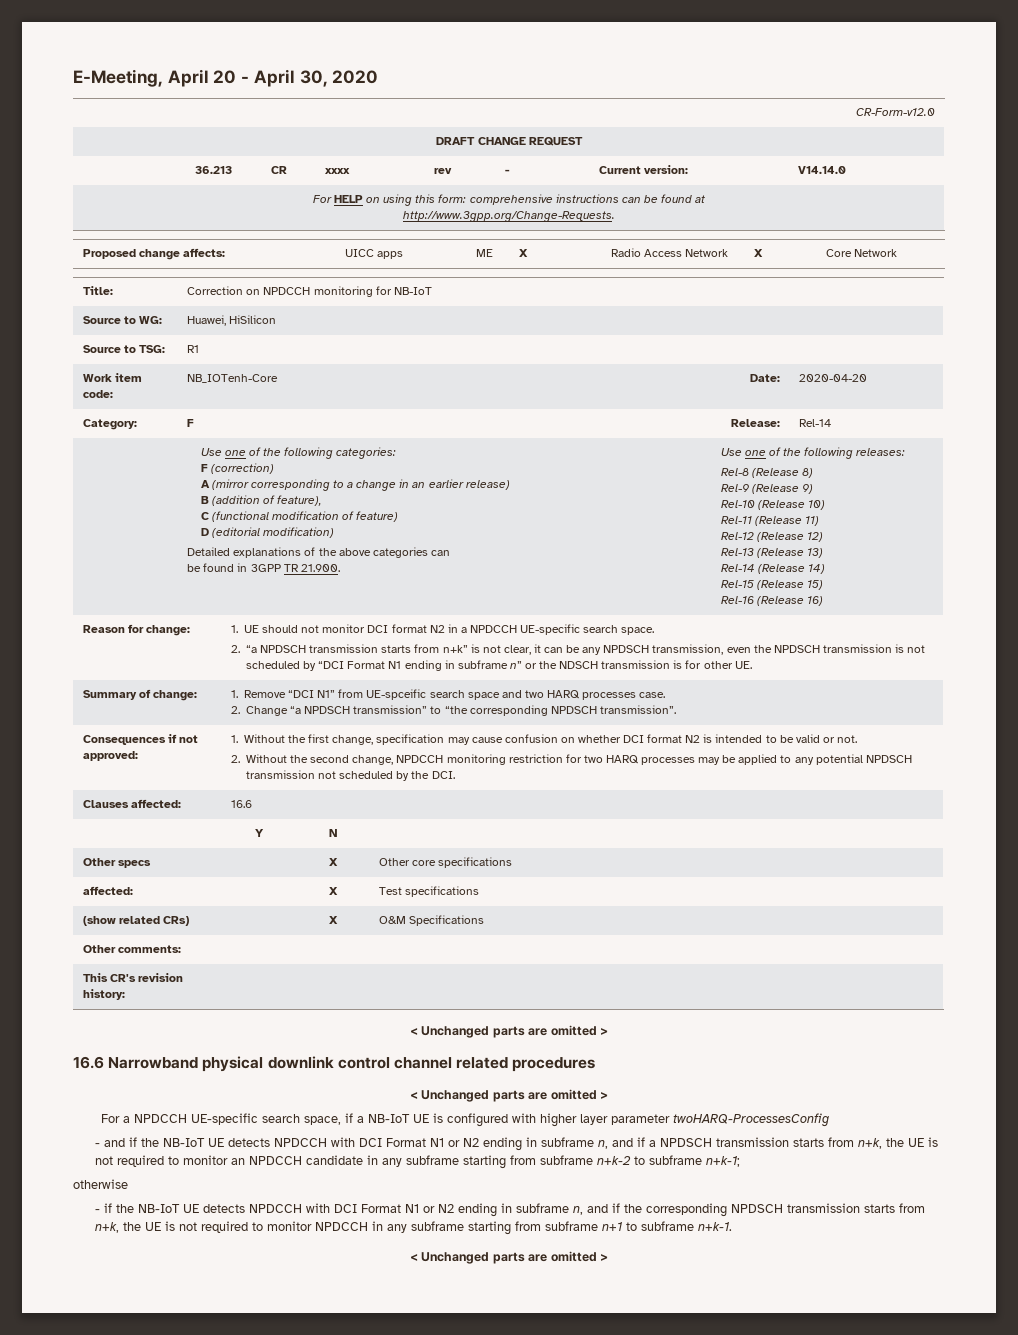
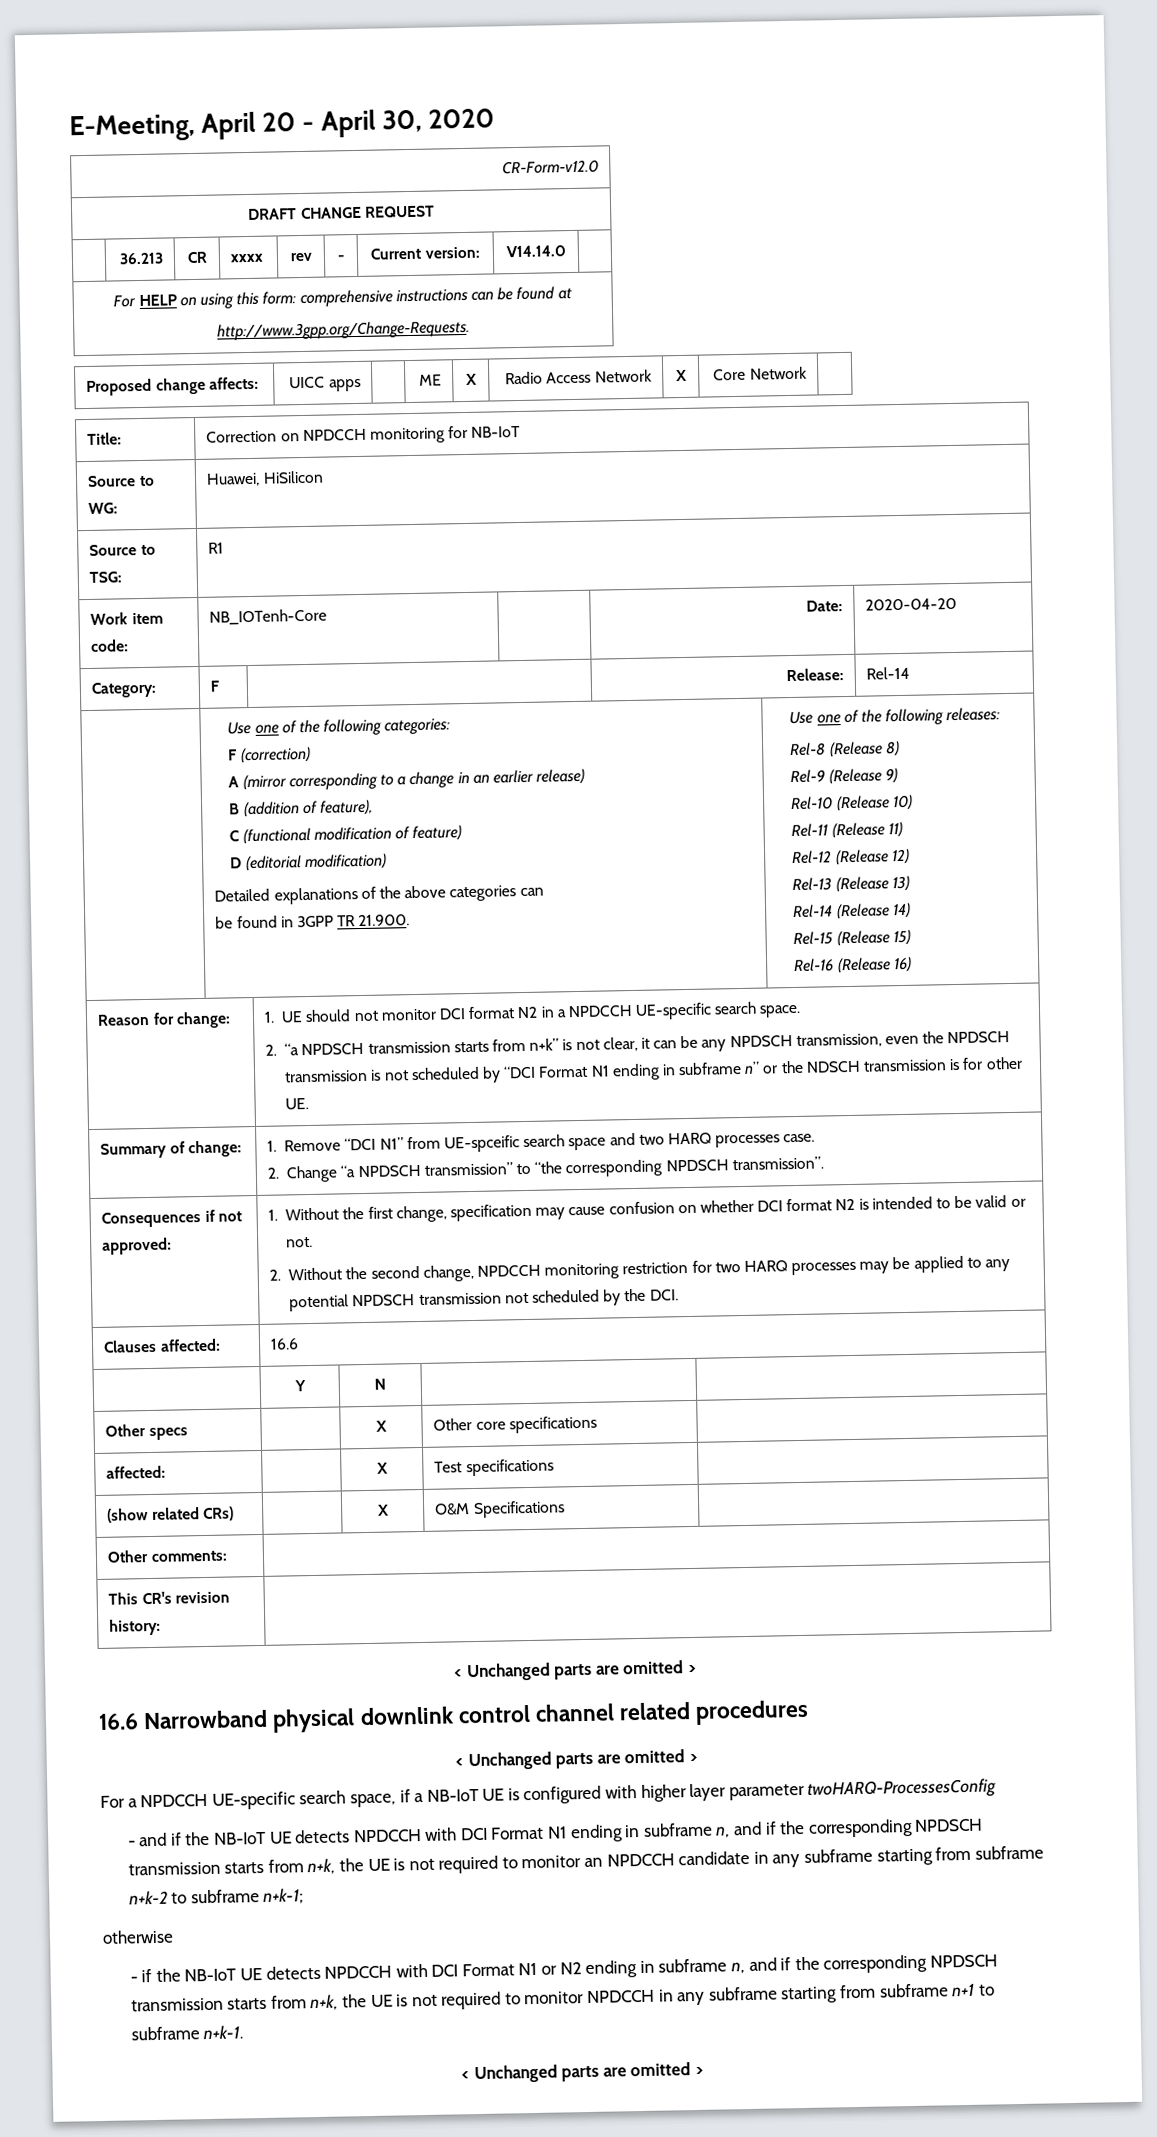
- - and if the NB-IoT UE detects NPDCCH with DCI Format N1 or N2 ending in subframe n, and if a NPDSCH transmission starts from n+k, the UE is not required to monitor an NPDCCH candidate in any subframe starting from subframe n+k-2 to subframe n+k-1;
+ - and if the NB-IoT UE detects NPDCCH with DCI Format N1 ending in subframe n, and if the corresponding NPDSCH transmission starts from n+k, the UE is not required to monitor an NPDCCH candidate in any subframe starting from subframe n+k-2 to subframe n+k-1;

